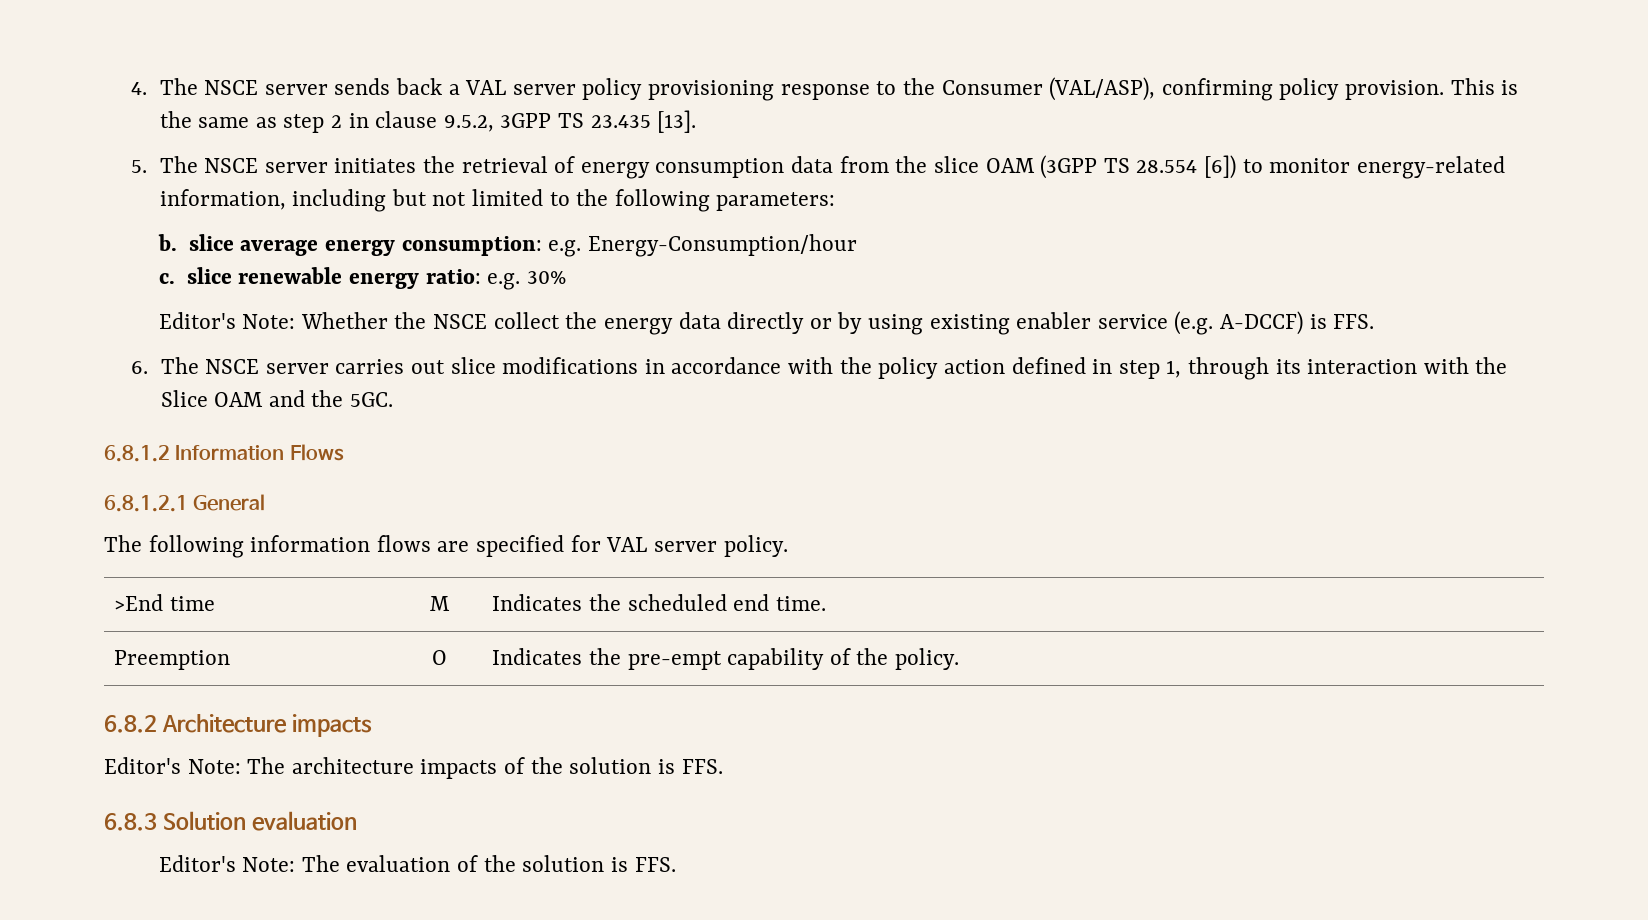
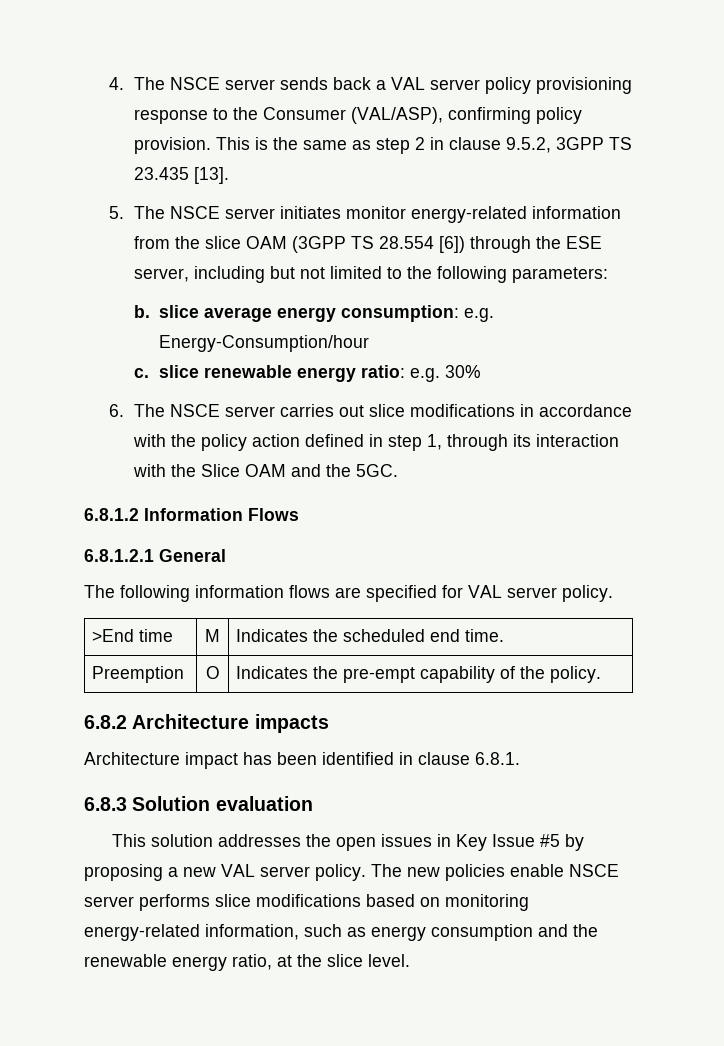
- 5. The NSCE server initiates the retrieval of energy consumption data from the slice OAM (3GPP TS 28.554 [6]) to monitor energy-related information, including but not limited to the following parameters:
+ 5. The NSCE server initiates monitor energy-related information from the slice OAM (3GPP TS 28.554 [6]) through the ESE server, including but not limited to the following parameters:
- Editor's Note: Whether the NSCE collect the energy data directly or by using existing enabler service (e.g. A-DCCF) is FFS.
- Editor's Note: The architecture impacts of the solution is FFS.
+ Architecture impact has been identified in clause 6.8.1.
  6.8.3 Solution evaluation
- Editor's Note: The evaluation of the solution is FFS.
+ This solution addresses the open issues in Key Issue #5 by proposing a new VAL server policy. The new policies enable NSCE server performs slice modifications based on monitoring energy-related information, such as energy consumption and the renewable energy ratio, at the slice level.

